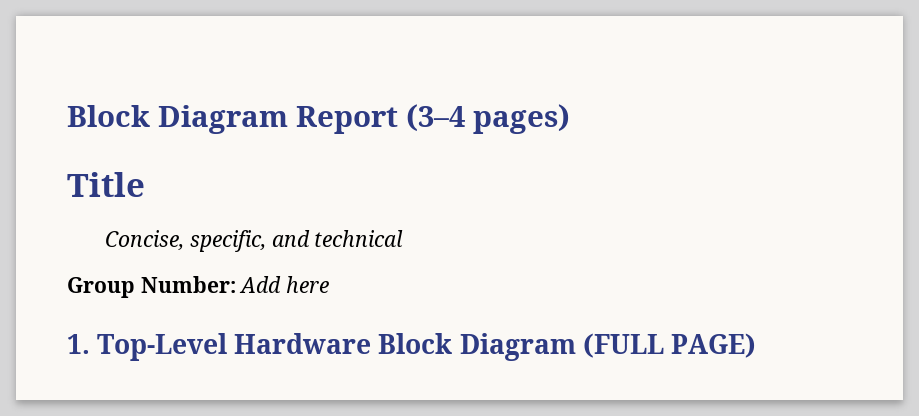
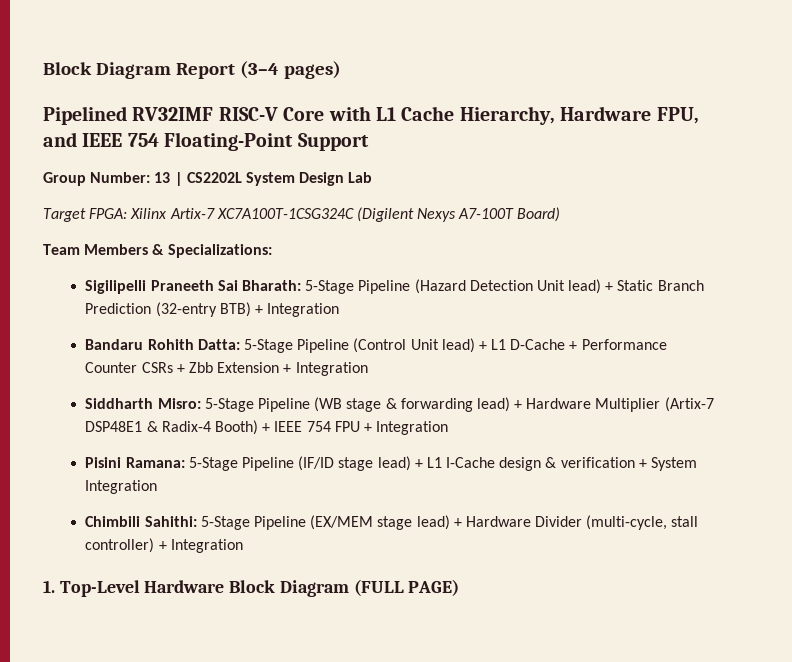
- Title
- Concise, specific, and technical
- Group Number: Add here
+ Pipelined RV32IMF RISC-V Core with L1 Cache Hierarchy, Hardware FPU, and IEEE 754 Floating-Point Support
+ Group Number: 13 | CS2202L System Design Lab
+ Target FPGA: Xilinx Artix-7 XC7A100T-1CSG324C (Digilent Nexys A7-100T Board)
+ Team Members & Specializations:
+ Sigilipelli Praneeth Sai Bharath: 5-Stage Pipeline (Hazard Detection Unit lead) + Static Branch Prediction (32-entry BTB) + Integration
+ Bandaru Rohith Datta: 5-Stage Pipeline (Control Unit lead) + L1 D-Cache + Performance Counter CSRs + Zbb Extension + Integration
+ Siddharth Misro: 5-Stage Pipeline (WB stage & forwarding lead) + Hardware Multiplier (Artix-7 DSP48E1 & Radix-4 Booth) + IEEE 754 FPU + Integration
+ Pisini Ramana: 5-Stage Pipeline (IF/ID stage lead) + L1 I-Cache design & verification + System Integration
+ Chimbili Sahithi: 5-Stage Pipeline (EX/MEM stage lead) + Hardware Divider (multi-cycle, stall controller) + Integration

